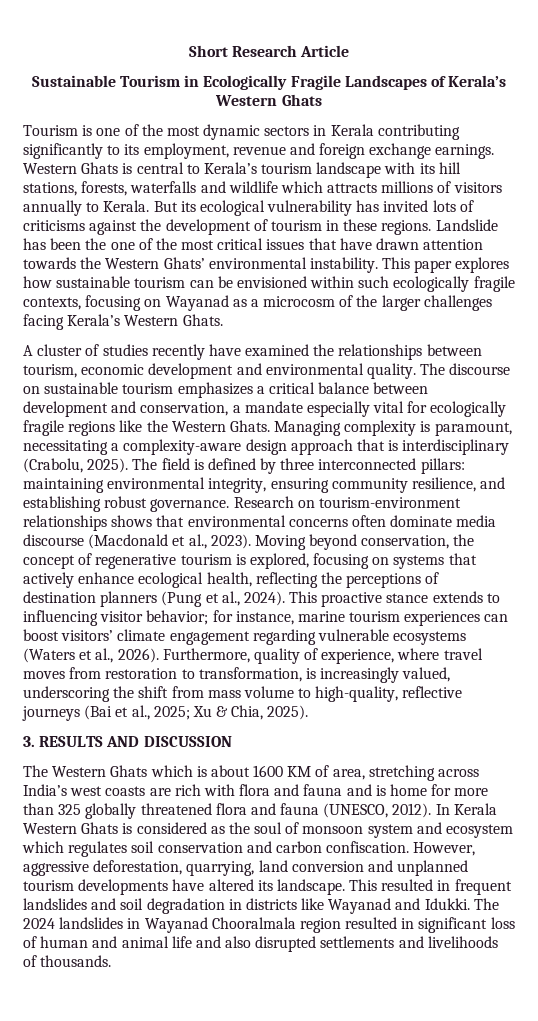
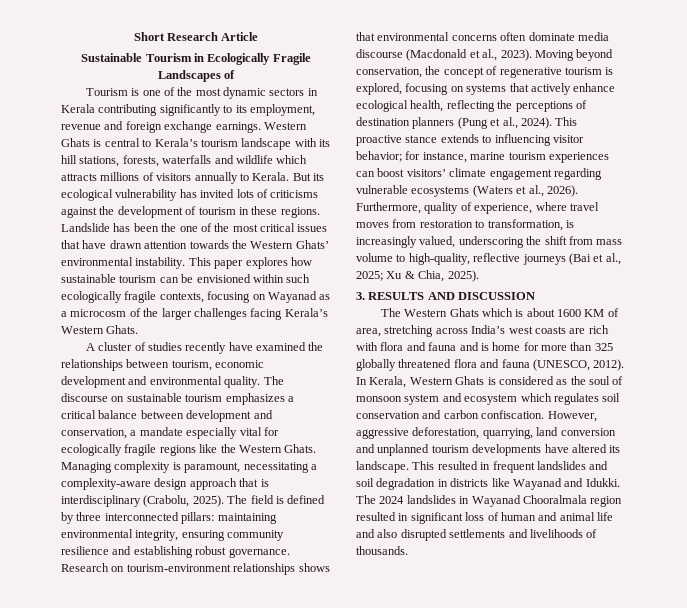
- Sustainable Tourism in Ecologically Fragile Landscapes of Kerala’s Western Ghats
+ Sustainable Tourism in Ecologically Fragile Landscapes of
- The field is defined by three interconnected pillars: maintaining environmental integrity, ensuring community resilience, and establishing robust governance.
+ The field is defined by three interconnected pillars: maintaining environmental integrity, ensuring community resilience and establishing robust governance.
- In Kerala Western Ghats is considered as the soul of monsoon system and ecosystem which regulates soil conservation and carbon confiscation.
+ In Kerala, Western Ghats is considered as the soul of monsoon system and ecosystem which regulates soil conservation and carbon confiscation.

